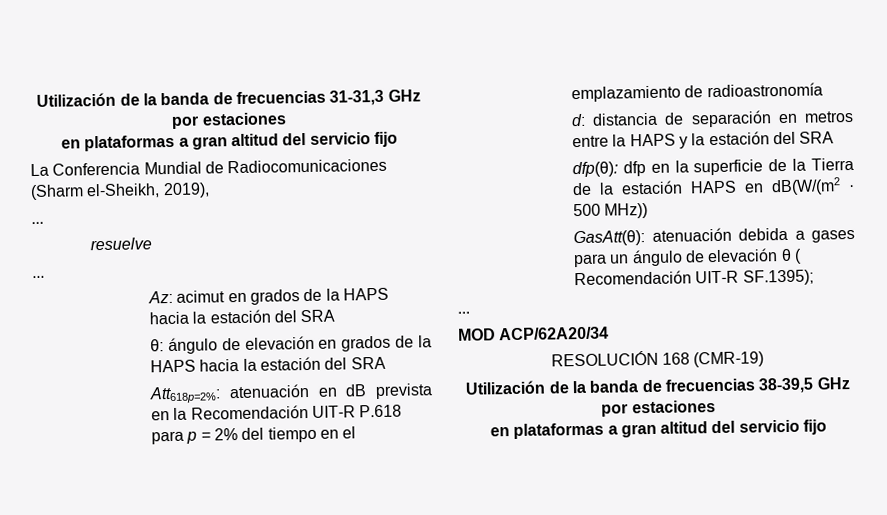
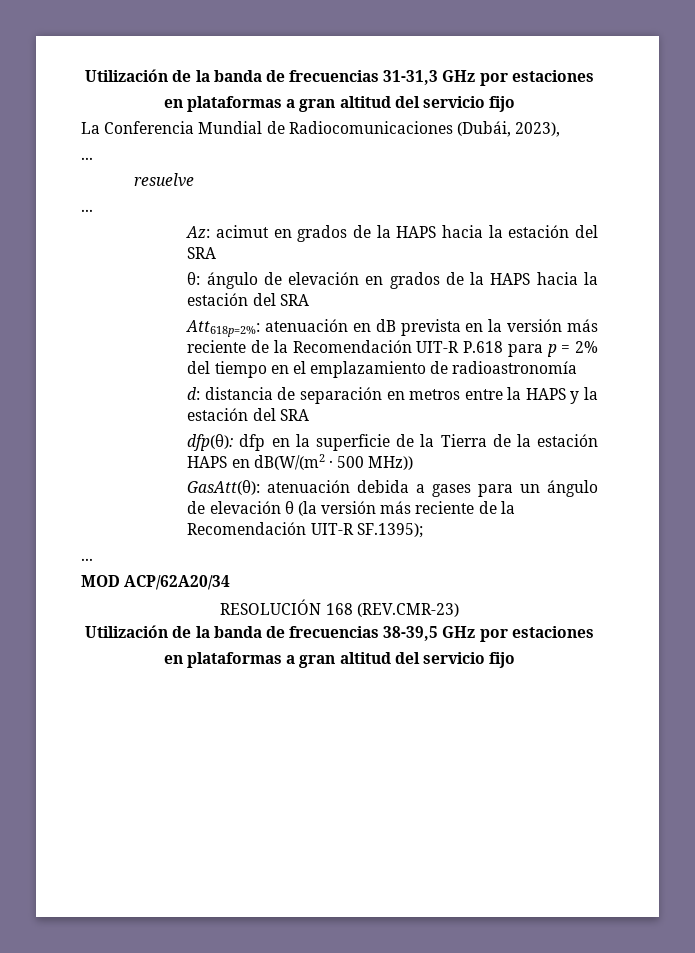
- La Conferencia Mundial de Radiocomunicaciones (Sharm el-Sheikh, 2019),
+ La Conferencia Mundial de Radiocomunicaciones (Dubái, 2023),
- Att618p=2%: atenuación en dB prevista en la Recomendación UIT-R P.618 para p = 2% del tiempo en el emplazamiento de radioastronomía
+ Att618p=2%: atenuación en dB prevista en la versión más reciente de la Recomendación UIT-R P.618 para p = 2% del tiempo en el emplazamiento de radioastronomía
- GasAtt(θ): atenuación debida a gases para un ángulo de elevación θ ( Recomendación UIT-R SF.1395);
+ GasAtt(θ): atenuación debida a gases para un ángulo de elevación θ (la versión más reciente de la Recomendación UIT-R SF.1395);
- RESOLUCIÓN 168 (CMR-19)
+ RESOLUCIÓN 168 (REV.CMR-23)

